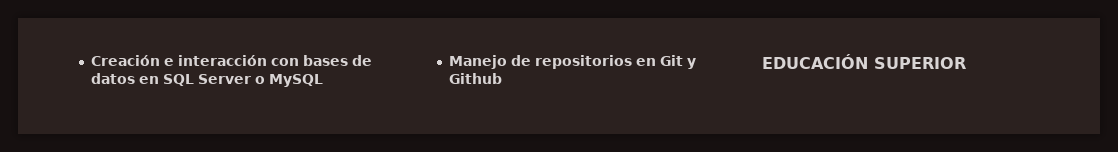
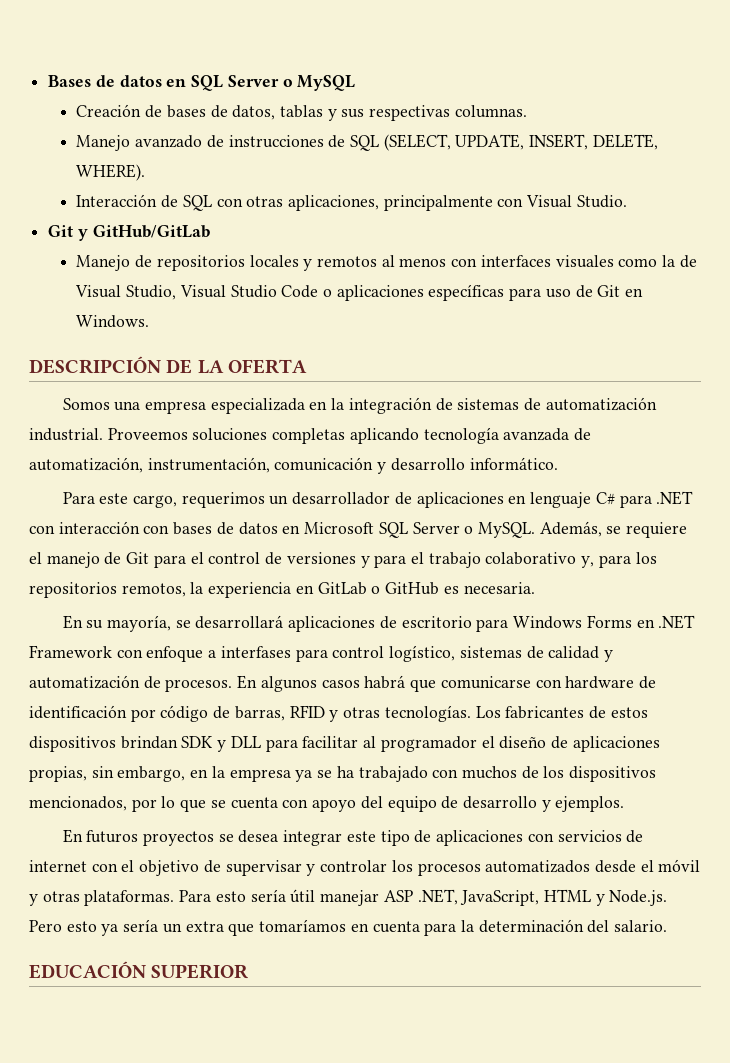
- Creación e interacción con bases de datos en SQL Server o MySQL
+ Bases de datos en SQL Server o MySQL
- Manejo de repositorios en Git y Github
+ Creación de bases de datos, tablas y sus respectivas columnas.
+ Manejo avanzado de instrucciones de SQL (SELECT, UPDATE, INSERT, DELETE, WHERE).
+ Interacción de SQL con otras aplicaciones, principalmente con Visual Studio.
+ Git y GitHub/GitLab
+ Manejo de repositorios locales y remotos al menos con interfaces visuales como la de Visual Studio, Visual Studio Code o aplicaciones específicas para uso de Git en Windows.
+ DESCRIPCIÓN DE LA OFERTA
+ Somos una empresa especializada en la integración de sistemas de automatización industrial. Proveemos soluciones completas aplicando tecnología avanzada de automatización, instrumentación, comunicación y desarrollo informático.
+ Para este cargo, requerimos un desarrollador de aplicaciones en lenguaje C# para .NET con interacción con bases de datos en Microsoft SQL Server o MySQL. Además, se requiere el manejo de Git para el control de versiones y para el trabajo colaborativo y, para los repositorios remotos, la experiencia en GitLab o GitHub es necesaria.
+ En su mayoría, se desarrollará aplicaciones de escritorio para Windows Forms en .NET Framework con enfoque a interfases para control logístico, sistemas de calidad y automatización de procesos. En algunos casos habrá que comunicarse con hardware de identificación por código de barras, RFID y otras tecnologías. Los fabricantes de estos dispositivos brindan SDK y DLL para facilitar al programador el diseño de aplicaciones propias, sin embargo, en la empresa ya se ha trabajado con muchos de los dispositivos mencionados, por lo que se cuenta con apoyo del equipo de desarrollo y ejemplos.
+ En futuros proyectos se desea integrar este tipo de aplicaciones con servicios de internet con el objetivo de supervisar y controlar los procesos automatizados desde el móvil y otras plataformas. Para esto sería útil manejar ASP .NET, JavaScript, HTML y Node.js. Pero esto ya sería un extra que tomaríamos en cuenta para la determinación del salario.

